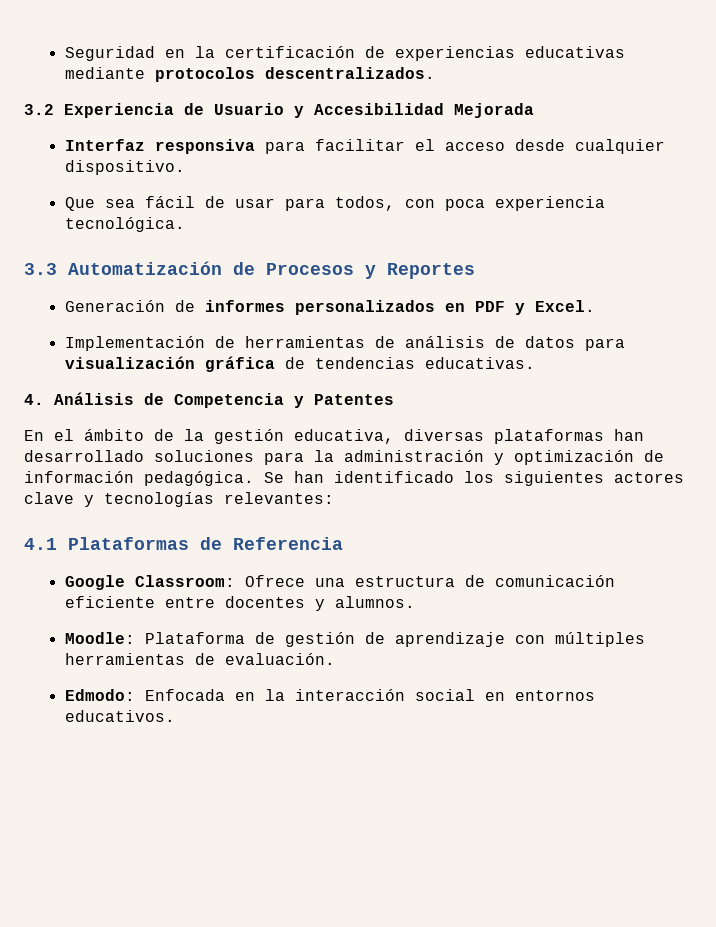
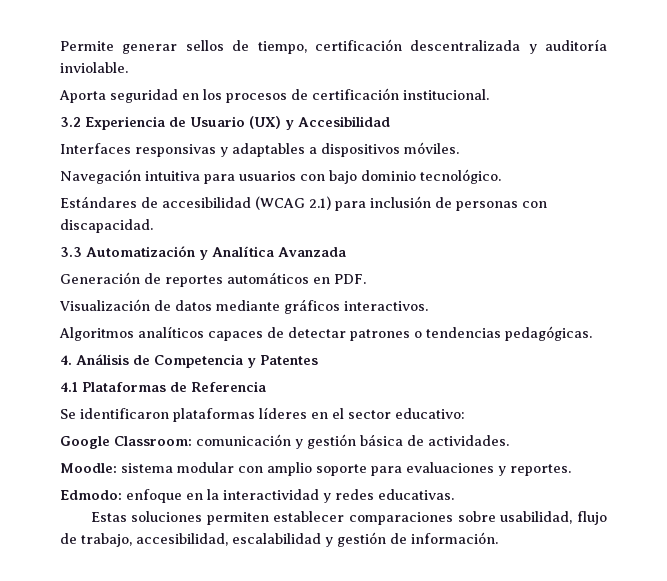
- Seguridad en la certificación de experiencias educativas mediante protocolos descentralizados.
+ Permite generar sellos de tiempo, certificación descentralizada y auditoría inviolable.
+ Aporta seguridad en los procesos de certificación institucional.
- 3.2 Experiencia de Usuario y Accesibilidad Mejorada
- Interfaz responsiva para facilitar el acceso desde cualquier dispositivo.
- Que sea fácil de usar para todos, con poca experiencia tecnológica.
- 3.3 Automatización de Procesos y Reportes
- Generación de informes personalizados en PDF y Excel.
- Implementación de herramientas de análisis de datos para visualización gráfica de tendencias educativas.
+ 3.2 Experiencia de Usuario (UX) y Accesibilidad
+ Interfaces responsivas y adaptables a dispositivos móviles.
+ Navegación intuitiva para usuarios con bajo dominio tecnológico.
+ Estándares de accesibilidad (WCAG 2.1) para inclusión de personas con discapacidad.
+ 3.3 Automatización y Analítica Avanzada
+ Generación de reportes automáticos en PDF.
+ Visualización de datos mediante gráficos interactivos.
+ Algoritmos analíticos capaces de detectar patrones o tendencias pedagógicas.
- En el ámbito de la gestión educativa, diversas plataformas han desarrollado soluciones para la administración y optimización de información pedagógica. Se han identificado los siguientes actores clave y tecnologías relevantes:
  4.1 Plataformas de Referencia
- Google Classroom: Ofrece una estructura de comunicación eficiente entre docentes y alumnos.
- Moodle: Plataforma de gestión de aprendizaje con múltiples herramientas de evaluación.
- Edmodo: Enfocada en la interacción social en entornos educativos.
+ Se identificaron plataformas líderes en el sector educativo:
+ Google Classroom: comunicación y gestión básica de actividades.
+ Moodle: sistema modular con amplio soporte para evaluaciones y reportes.
+ Edmodo: enfoque en la interactividad y redes educativas.
+ Estas soluciones permiten establecer comparaciones sobre usabilidad, flujo de trabajo, accesibilidad, escalabilidad y gestión de información.

